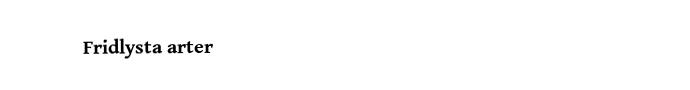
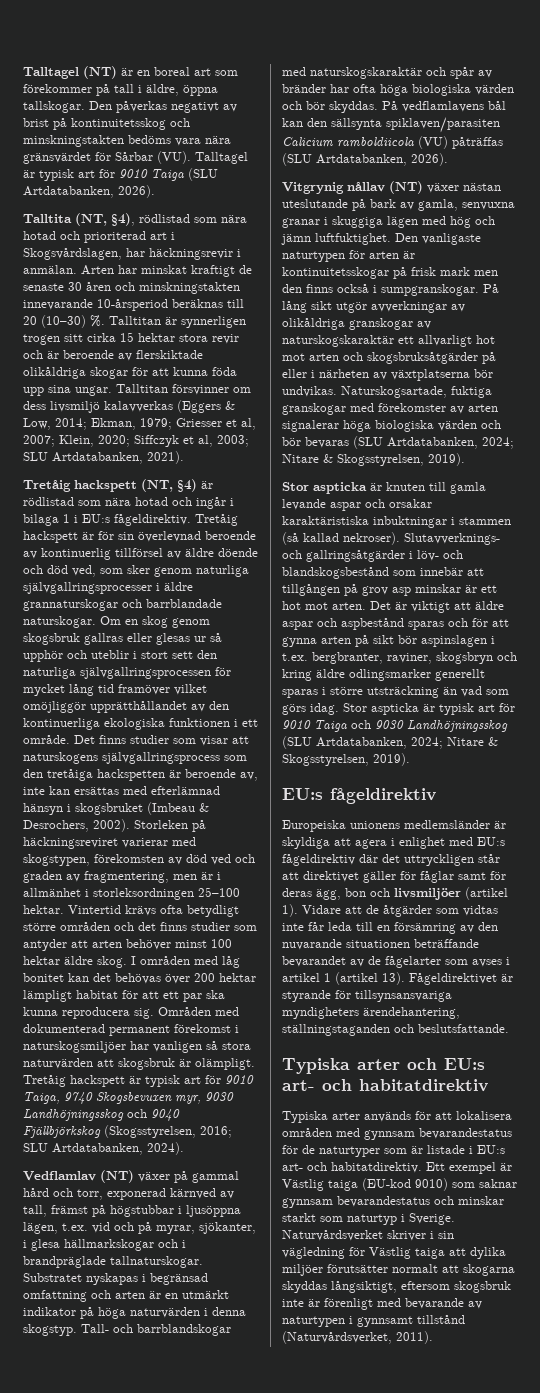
- Fridlysta arter
+ Talltagel (NT) är en boreal art som förekommer på tall i äldre, öppna tallskogar. Den påverkas negativt av brist på kontinuitetsskog och minskningstakten bedöms vara nära gränsvärdet för Sårbar (VU). Talltagel är typisk art för 9010 Taiga (SLU Artdatabanken, 2026).
+ Talltita (NT, §4), rödlistad som nära hotad och prioriterad art i Skogsvårdslagen, har häckningsrevir i anmälan. Arten har minskat kraftigt de senaste 30 åren och minskningstakten innevarande 10-årsperiod beräknas till 20 (10–30) %. Talltitan är synnerligen trogen sitt cirka 15 hektar stora revir och är beroende av flerskiktade olikåldriga skogar för att kunna föda upp sina ungar. Talltitan försvinner om dess livsmiljö kalavverkas (Eggers & Low, 2014; Ekman, 1979; Griesser et al, 2007; Klein, 2020; Siffczyk et al, 2003; SLU Artdatabanken, 2021).
+ Tretåig hackspett (NT, §4) är rödlistad som nära hotad och ingår i bilaga 1 i EU:s fågeldirektiv. Tretåig hackspett är för sin överlevnad beroende av kontinuerlig tillförsel av äldre döende och död ved, som sker genom naturliga självgallringsprocesser i äldre grannaturskogar och barrblandade naturskogar. Om en skog genom skogsbruk gallras eller glesas ur så upphör och uteblir i stort sett den naturliga självgallringsprocessen för mycket lång tid framöver vilket omöjliggör upprätthållandet av den kontinuerliga ekologiska funktionen i ett område. Det finns studier som visar att naturskogens självgallringsprocess som den tretåiga hackspetten är beroende av, inte kan ersättas med efterlämnad hänsyn i skogsbruket (Imbeau & Desrochers, 2002). Storleken på häckningsreviret varierar med skogstypen, förekomsten av död ved och graden av fragmentering, men är i allmänhet i storleksordningen 25–100 hektar. Vintertid krävs ofta betydligt större områden och det finns studier som antyder att arten behöver minst 100 hektar äldre skog. I områden med låg bonitet kan det behövas över 200 hektar lämpligt habitat för att ett par ska kunna reproducera sig. Områden med dokumenterad permanent förekomst i naturskogsmiljöer har vanligen så stora naturvärden att skogsbruk är olämpligt. Tretåig hackspett är typisk art för 9010 Taiga, 9740 Skogsbevuxen myr, 9030 Landhöjningsskog och 9040 Fjällbjörkskog (Skogsstyrelsen, 2016; SLU Artdatabanken, 2024).
+ Vedflamlav (NT) växer på gammal hård och torr, exponerad kärnved av tall, främst på högstubbar i ljusöppna lägen, t.ex. vid och på myrar, sjökanter, i glesa hällmarkskogar och i brandpräglade tallnaturskogar. Substratet nyskapas i begränsad omfattning och arten är en utmärkt indikator på höga naturvärden i denna skogstyp. Tall- och barrblandskogar med naturskogskaraktär och spår av bränder har ofta höga biologiska värden och bör skyddas. På vedflamlavens bål kan den sällsynta spiklaven/parasiten Calicium ramboldiicola (VU) påträffas (SLU Artdatabanken, 2026).
+ Vitgrynig nållav (NT) växer nästan uteslutande på bark av gamla, senvuxna granar i skuggiga lägen med hög och jämn luftfuktighet. Den vanligaste naturtypen för arten är kontinuitetsskogar på frisk mark men den finns också i sumpgranskogar. På lång sikt utgör avverkningar av olikåldriga granskogar av naturskogskaraktär ett allvarligt hot mot arten och skogsbruksåtgärder på eller i närheten av växtplatserna bör undvikas. Naturskogsartade, fuktiga granskogar med förekomster av arten signalerar höga biologiska värden och bör bevaras (SLU Artdatabanken, 2024; Nitare & Skogsstyrelsen, 2019).
+ Stor aspticka är knuten till gamla levande aspar och orsakar karaktäristiska inbuktningar i stammen (så kallad nekroser). Slutavverknings- och gallringsåtgärder i löv- och blandskogsbestånd som innebär att tillgången på grov asp minskar är ett hot mot arten. Det är viktigt att äldre aspar och aspbestånd sparas och för att gynna arten på sikt bör aspinslagen i t.ex. bergbranter, raviner, skogsbryn och kring äldre odlingsmarker generellt sparas i större utsträckning än vad som görs idag. Stor aspticka är typisk art för 9010 Taiga och 9030 Landhöjningsskog (SLU Artdatabanken, 2024; Nitare & Skogsstyrelsen, 2019).
+ EU:s fågeldirektiv
+ Europeiska unionens medlemsländer är skyldiga att agera i enlighet med EU:s fågeldirektiv där det uttryckligen står att direktivet gäller för fåglar samt för deras ägg, bon och livsmiljöer (artikel 1). Vidare att de åtgärder som vidtas inte får leda till en försämring av den nuvarande situationen beträffande bevarandet av de fågelarter som avses i artikel 1 (artikel 13). Fågeldirektivet är styrande för tillsynsansvariga myndigheters ärendehantering, ställningstaganden och beslutsfattande.
+ Typiska arter och EU:s art- och habitatdirektiv
+ Typiska arter används för att lokalisera områden med gynnsam bevarandestatus för de naturtyper som är listade i EU:s art- och habitatdirektiv. Ett exempel är Västlig taiga (EU-kod 9010) som saknar gynnsam bevarandestatus och minskar starkt som naturtyp i Sverige. Naturvårdsverket skriver i sin vägledning för Västlig taiga att dylika miljöer förutsätter normalt att skogarna skyddas långsiktigt, eftersom skogsbruk inte är förenligt med bevarande av naturtypen i gynnsamt tillstånd (Naturvårdsverket, 2011).

